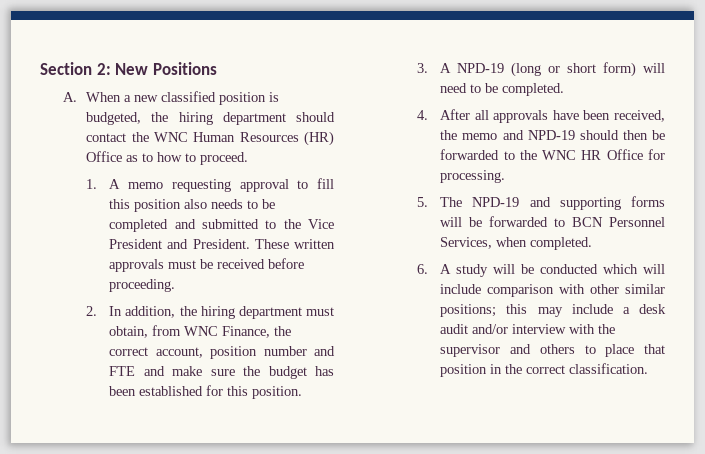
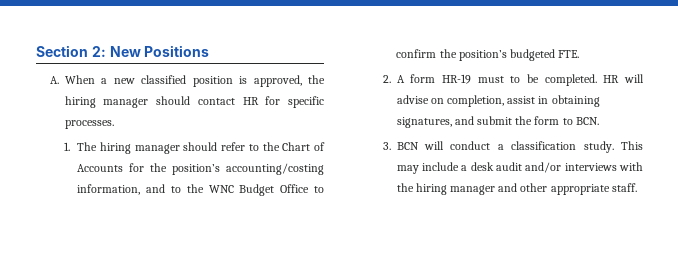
- A. When a new classified position is budgeted, the hiring department should contact the WNC Human Resources (HR) Office as to how to proceed.
- 1. A memo requesting approval to fill this position also needs to be completed and submitted to the Vice President and President. These written approvals must be received before proceeding.
- 2. In addition, the hiring department must obtain, from WNC Finance, the correct account, position number and FTE and make sure the budget has been established for this position.
- 3. A NPD-19 (long or short form) will need to be completed.
- 4. After all approvals have been received, the memo and NPD-19 should then be forwarded to the WNC HR Office for processing.
- 5. The NPD-19 and supporting forms will be forwarded to BCN Personnel Services, when completed.
- 6. A study will be conducted which will include comparison with other similar positions; this may include a desk audit and/or interview with the supervisor and others to place that position in the correct classification.
+ A. When a new classified position is approved, the hiring manager should contact HR for specific processes.
+ 1. The hiring manager should refer to the Chart of Accounts for the position’s accounting/costing information, and to the WNC Budget Office to confirm the position’s budgeted FTE.
+ 2. A form HR-19 must to be completed. HR will advise on completion, assist in obtaining signatures, and submit the form to BCN.
+ 3. BCN will conduct a classification study. This may include a desk audit and/or interviews with the hiring manager and other appropriate staff.

